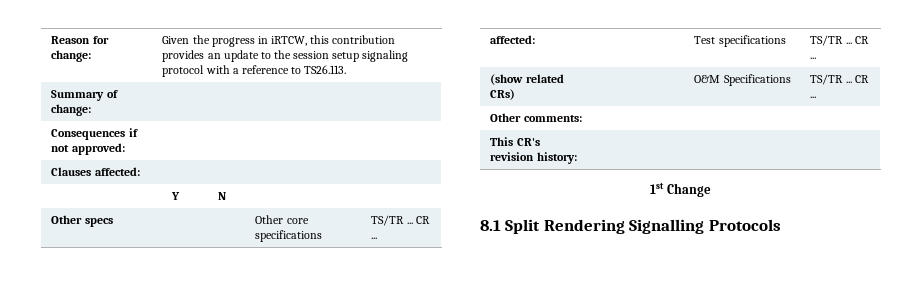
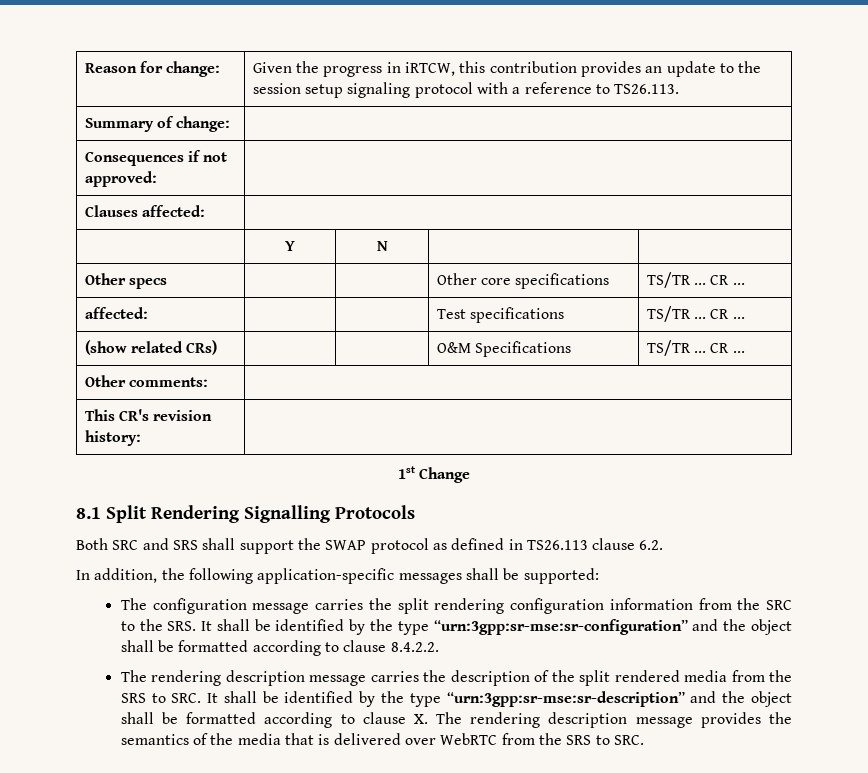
+ Both SRC and SRS shall support the SWAP protocol as defined in TS26.113 clause 6.2.
+ In addition, the following application-specific messages shall be supported:
+ The configuration message carries the split rendering configuration information from the SRC to the SRS. It shall be identified by the type “urn:3gpp:sr-mse:sr-configuration” and the object shall be formatted according to clause 8.4.2.2.
+ The rendering description message carries the description of the split rendered media from the SRS to SRC. It shall be identified by the type “urn:3gpp:sr-mse:sr-description” and the object shall be formatted according to clause X. The rendering description message provides the semantics of the media that is delivered over WebRTC from the SRS to SRC.

